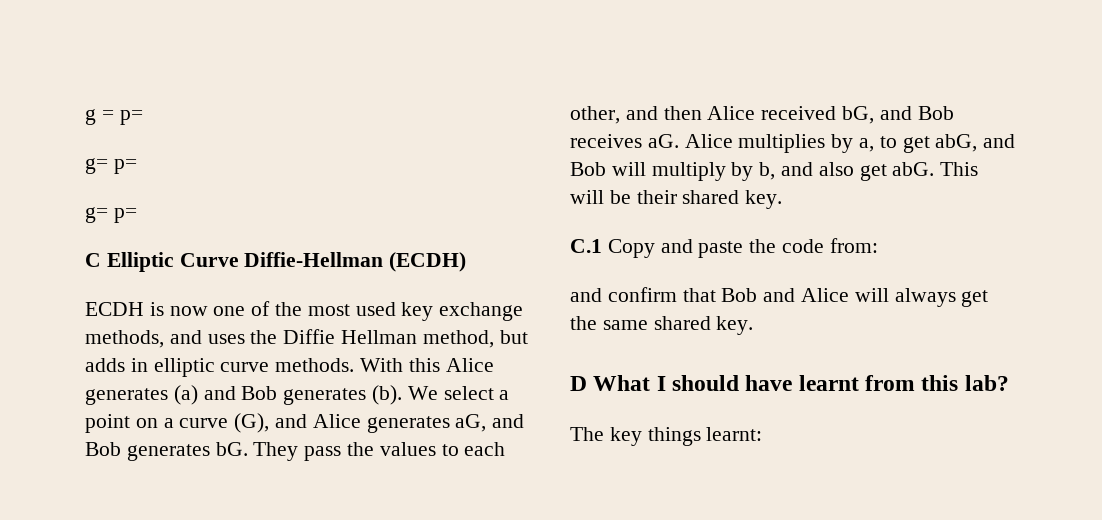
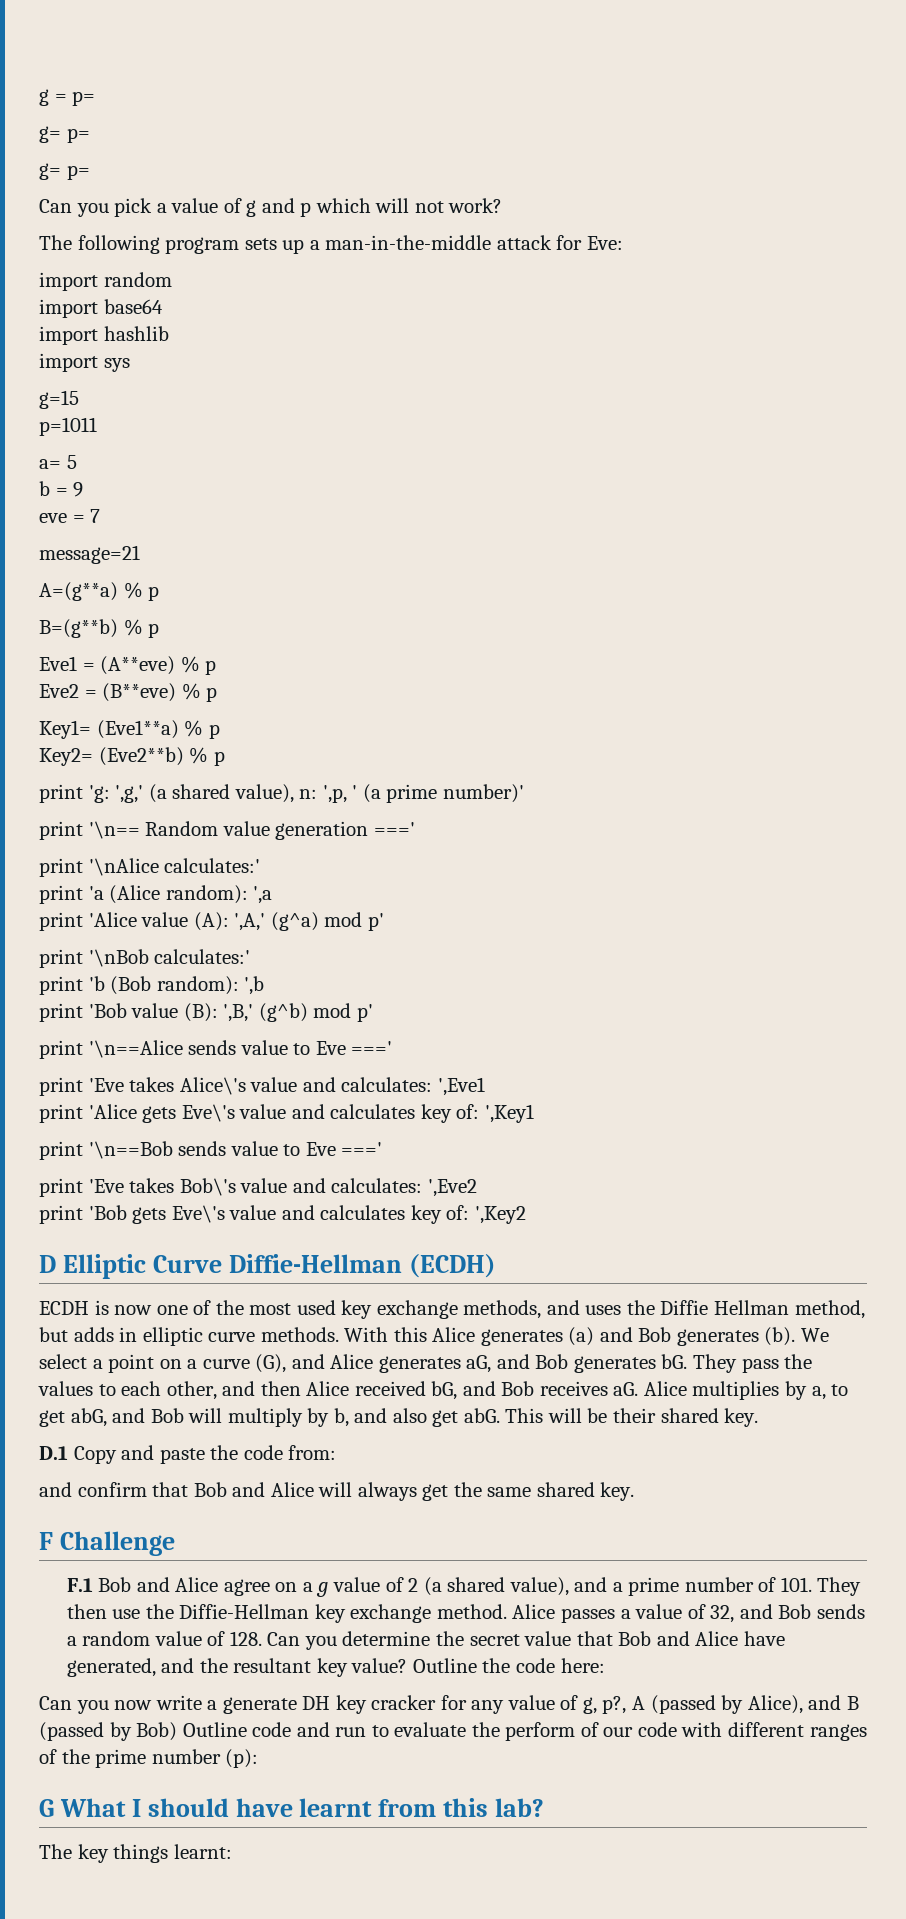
- C Elliptic Curve Diffie-Hellman (ECDH)
+ Can you pick a value of g and p which will not work?
+ The following program sets up a man-in-the-middle attack for Eve:
+ import random
+ import base64
+ import hashlib
+ import sys
+ g=15
+ p=1011
+ a= 5
+ b = 9
+ eve = 7
+ message=21
+ A=(g**a) % p
+ B=(g**b) % p
+ Eve1 = (A**eve) % p
+ Eve2 = (B**eve) % p
+ Key1= (Eve1**a) % p
+ Key2= (Eve2**b) % p
+ print 'g: ',g,' (a shared value), n: ',p, ' (a prime number)'
+ print '\n== Random value generation ==='
+ print '\nAlice calculates:'
+ print 'a (Alice random): ',a
+ print 'Alice value (A): ',A,' (g^a) mod p'
+ print '\nBob calculates:'
+ print 'b (Bob random): ',b
+ print 'Bob value (B): ',B,' (g^b) mod p'
+ print '\n==Alice sends value to Eve ==='
+ print 'Eve takes Alice\'s value and calculates: ',Eve1
+ print 'Alice gets Eve\'s value and calculates key of: ',Key1
+ print '\n==Bob sends value to Eve ==='
+ print 'Eve takes Bob\'s value and calculates: ',Eve2
+ print 'Bob gets Eve\'s value and calculates key of: ',Key2
+ D Elliptic Curve Diffie-Hellman (ECDH)
- C.1 Copy and paste the code from:
+ D.1 Copy and paste the code from:
- D What I should have learnt from this lab?
+ F Challenge
+ F.1 Bob and Alice agree on a g value of 2 (a shared value), and a prime number of 101. They then use the Diffie-Hellman key exchange method. Alice passes a value of 32, and Bob sends a random value of 128. Can you determine the secret value that Bob and Alice have generated, and the resultant key value? Outline the code here:
+ Can you now write a generate DH key cracker for any value of g, p?, A (passed by Alice), and B (passed by Bob) Outline code and run to evaluate the perform of our code with different ranges of the prime number (p):
+ G What I should have learnt from this lab?

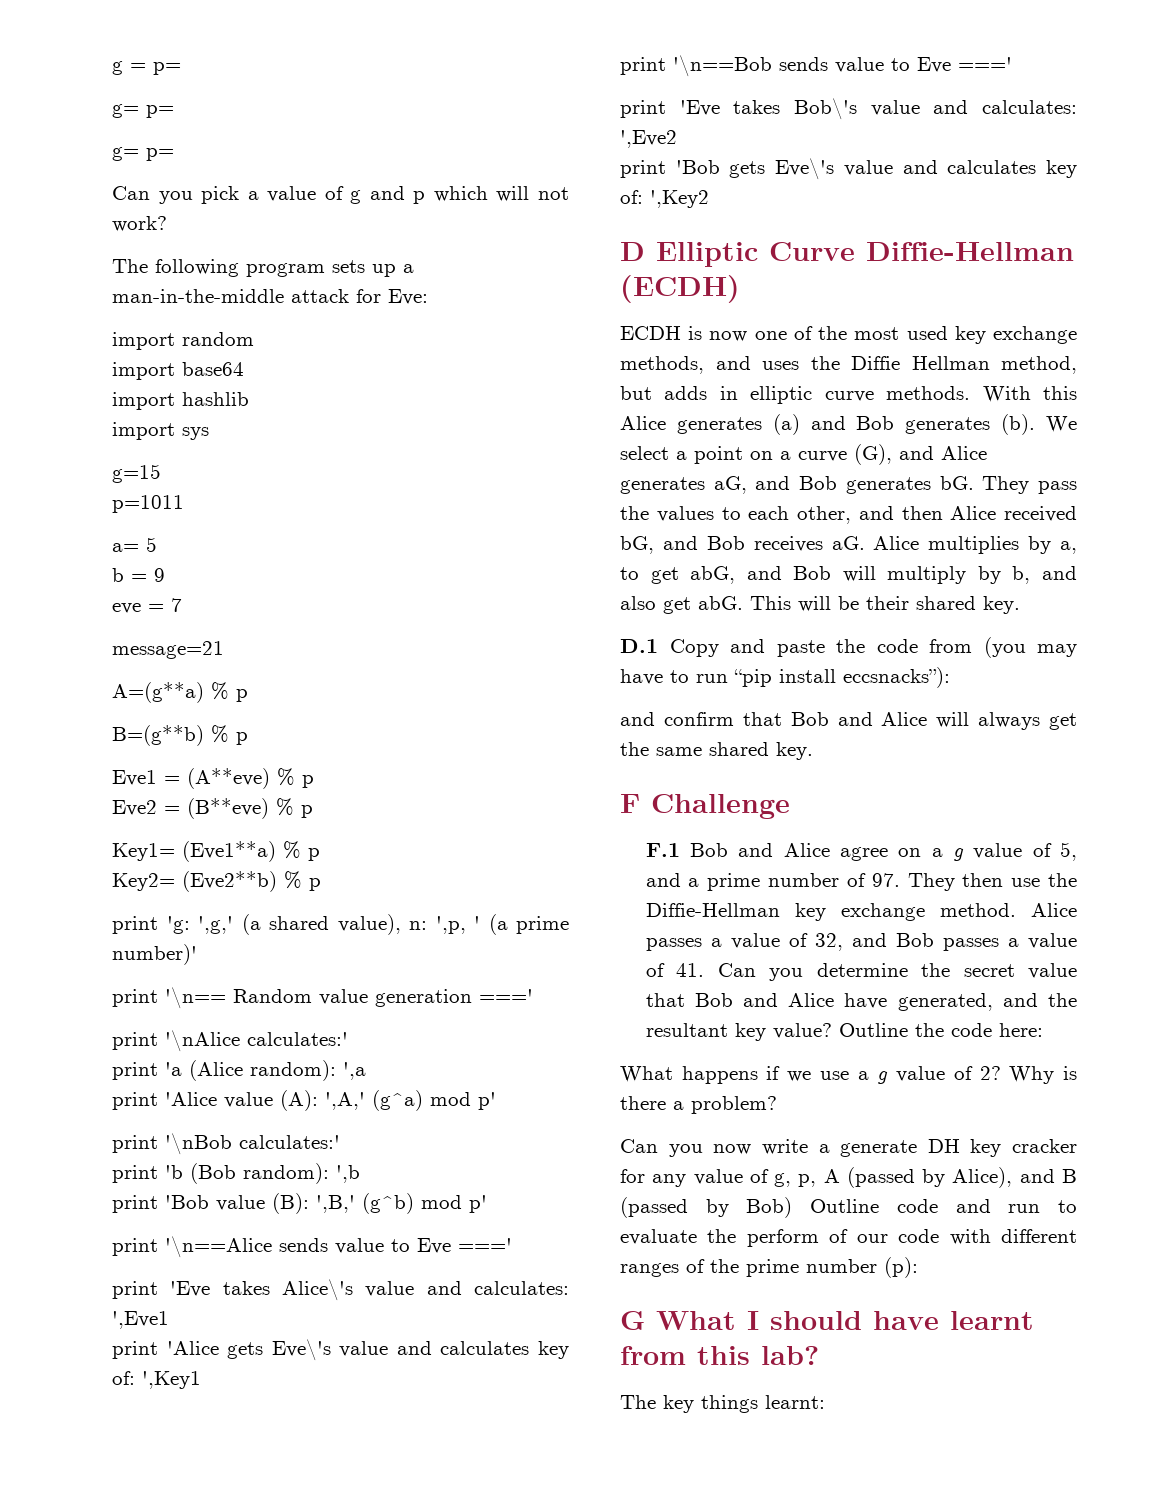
- D.1 Copy and paste the code from:
+ D.1 Copy and paste the code from (you may have to run “pip install eccsnacks”):
- F.1 Bob and Alice agree on a g value of 2 (a shared value), and a prime number of 101. They then use the Diffie-Hellman key exchange method.
+ F.1 Bob and Alice agree on a g value of 5, and a prime number of 97. They then use the Diffie-Hellman key exchange method.
- Alice passes a value of 32, and Bob sends a random value of 128. Can you determine the secret value that Bob and Alice have generated, and the resultant key value?
+ Alice passes a value of 32, and Bob passes a value of 41. Can you determine the secret value that Bob and Alice have generated, and the resultant key value?
+ What happens if we use a g value of 2? Why is there a problem?
- Can you now write a generate DH key cracker for any value of g, p?, A (passed by Alice), and B (passed by Bob) Outline code and run to evaluate the perform of our code with different ranges of the prime number (p):
+ Can you now write a generate DH key cracker for any value of g, p, A (passed by Alice), and B (passed by Bob) Outline code and run to evaluate the perform of our code with different ranges of the prime number (p):

